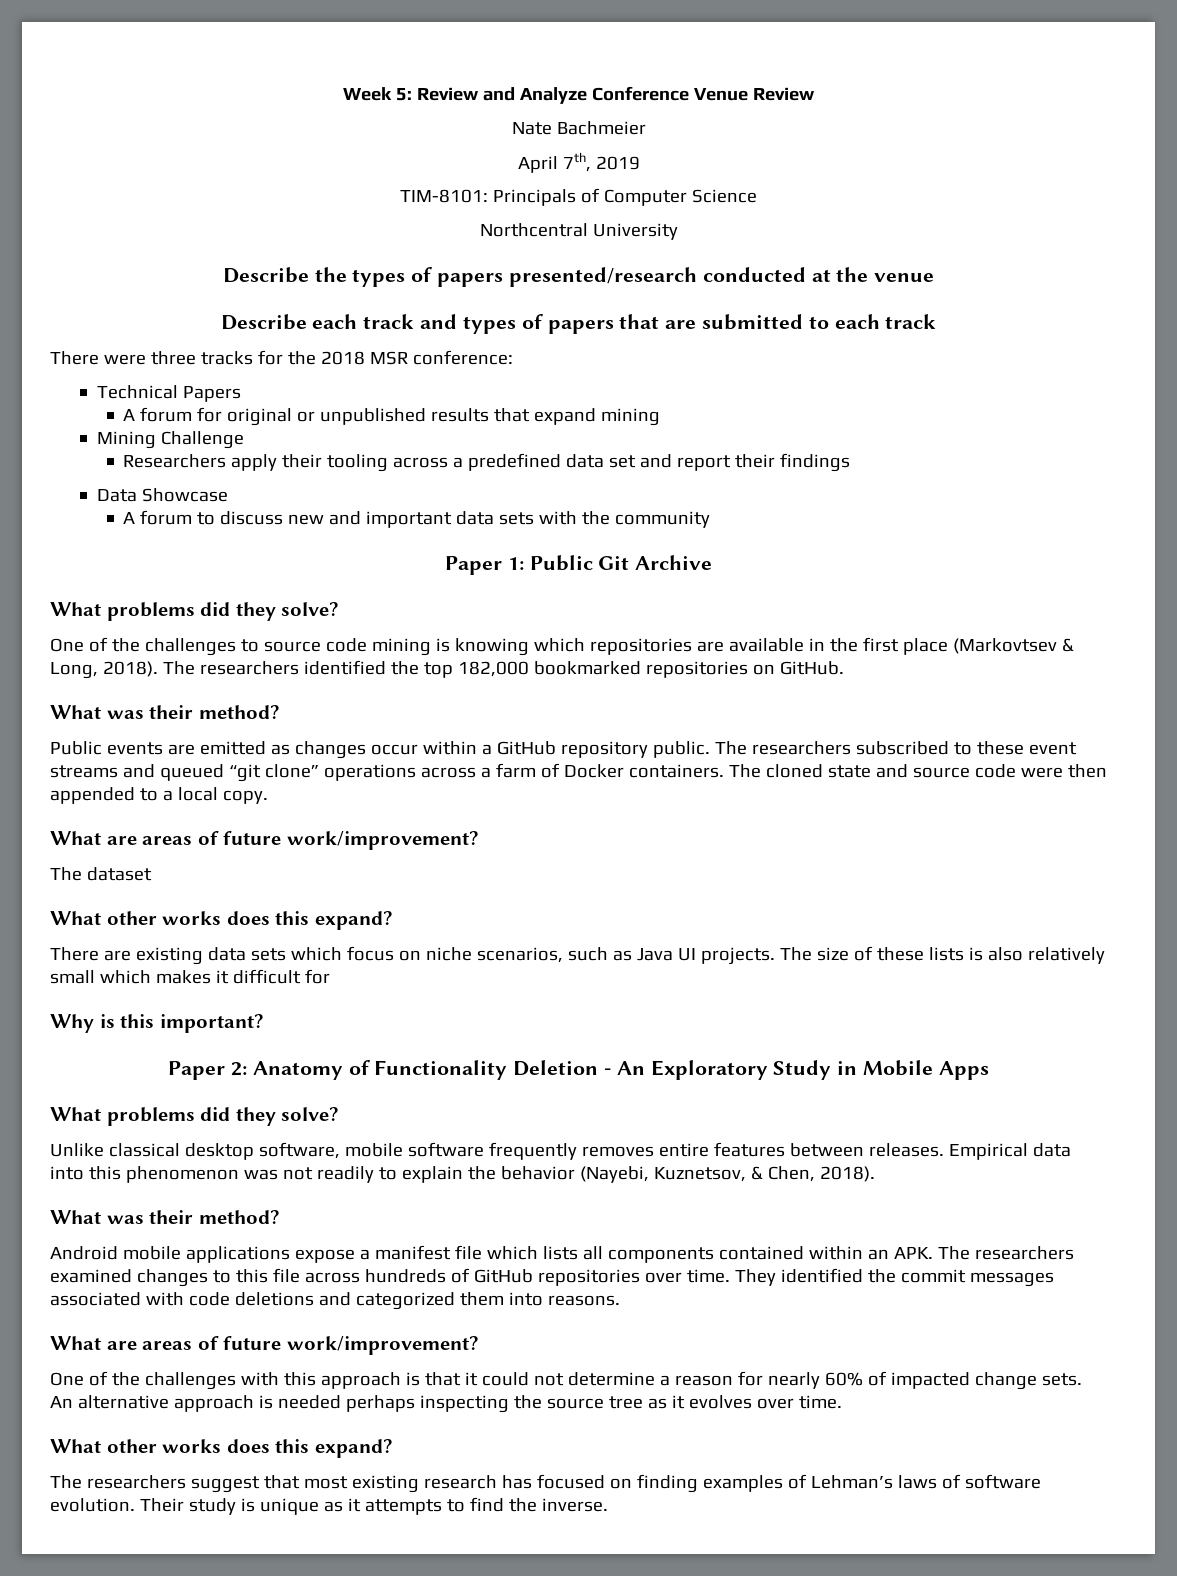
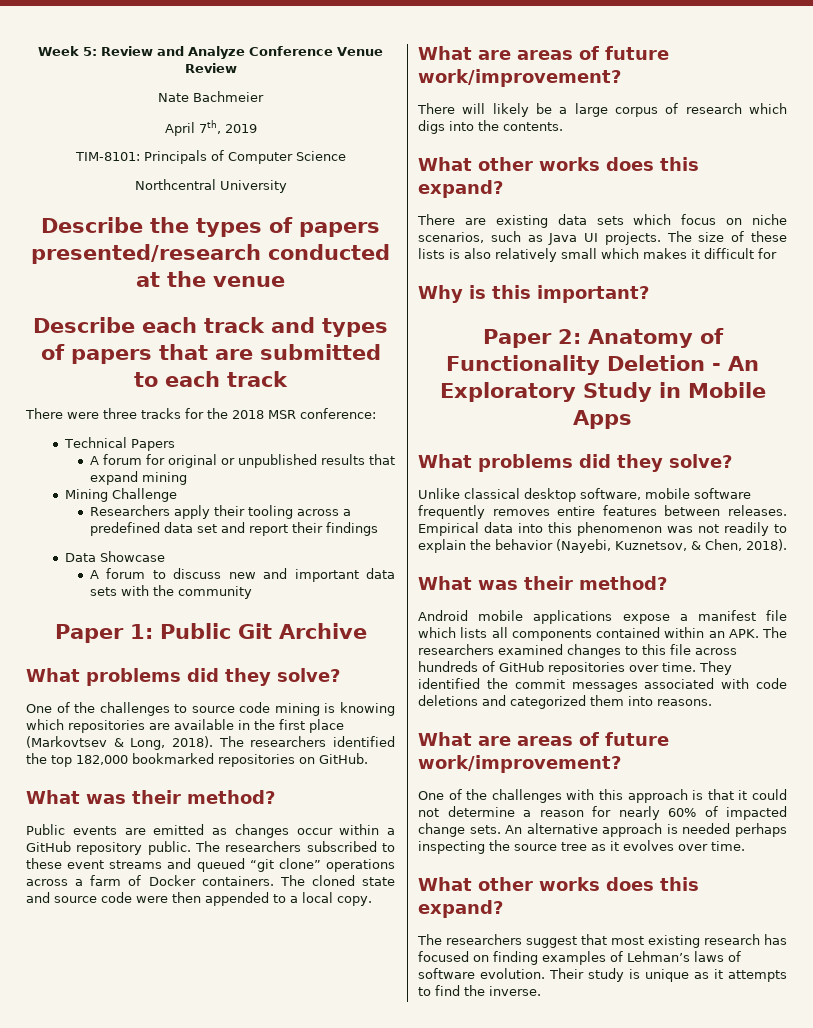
- The dataset
+ There will likely be a large corpus of research which digs into the contents.

